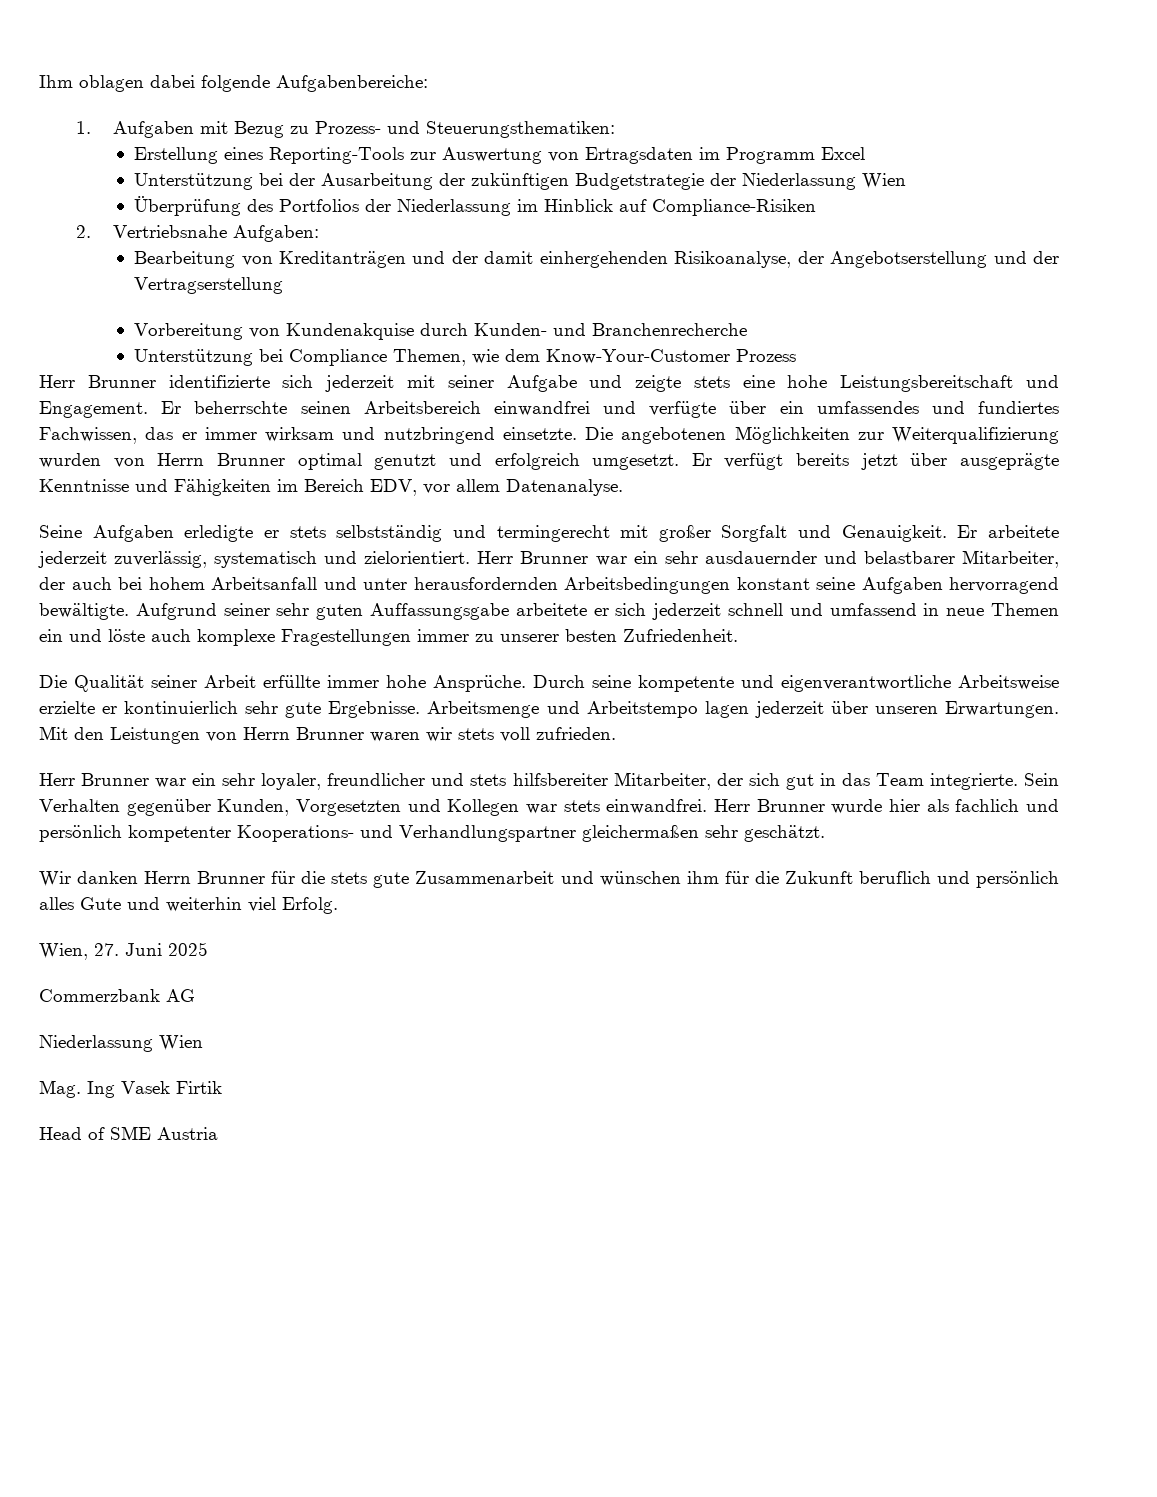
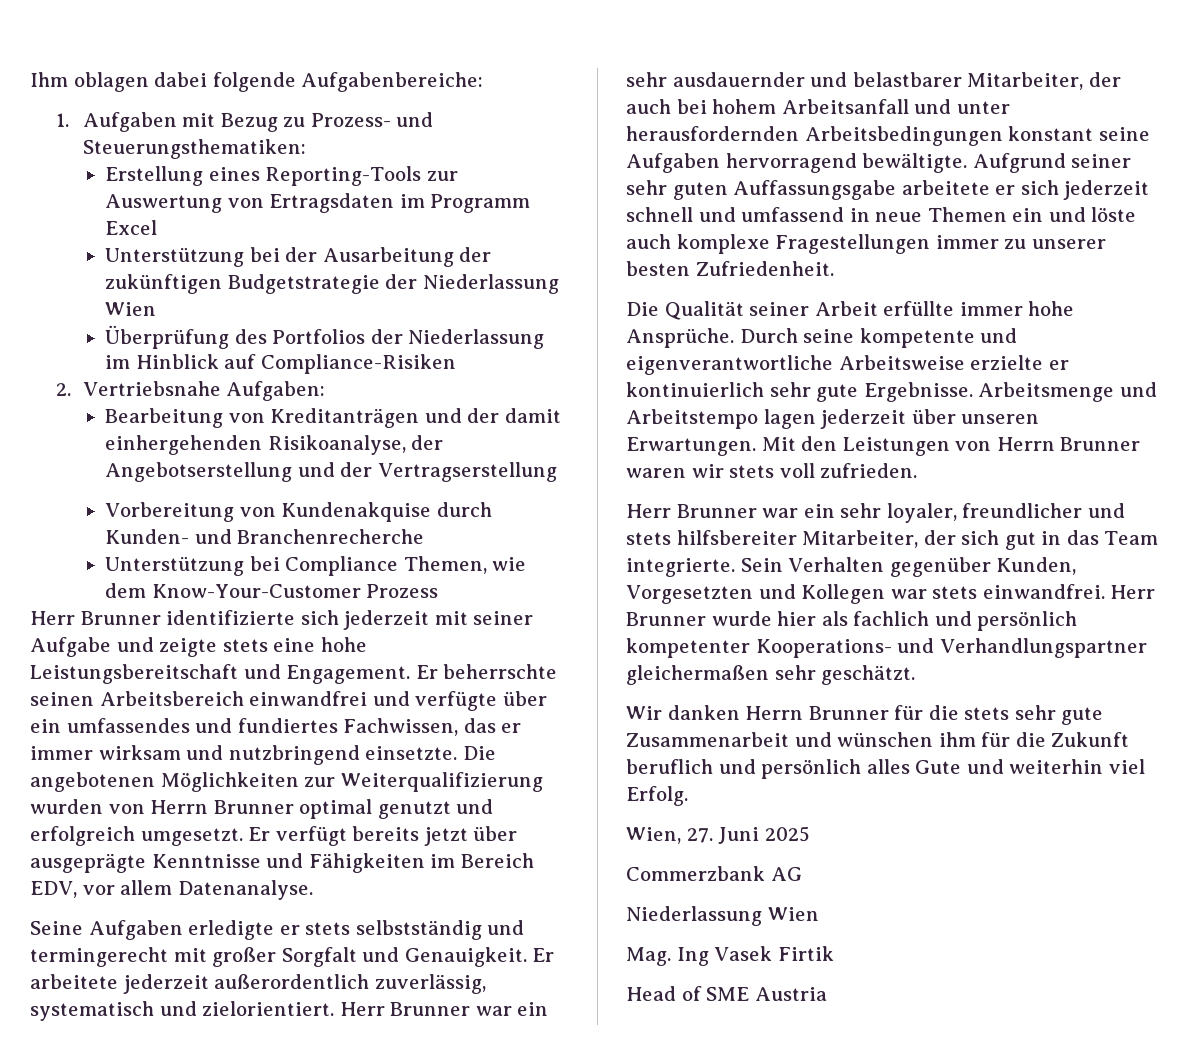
- Er arbeitete jederzeit zuverlässig, systematisch und zielorientiert.
+ Er arbeitete jederzeit außerordentlich zuverlässig, systematisch und zielorientiert.
- Wir danken Herrn Brunner für die stets gute Zusammenarbeit und wünschen ihm für die Zukunft beruflich und persönlich alles Gute und weiterhin viel Erfolg.
+ Wir danken Herrn Brunner für die stets sehr gute Zusammenarbeit und wünschen ihm für die Zukunft beruflich und persönlich alles Gute und weiterhin viel Erfolg.

